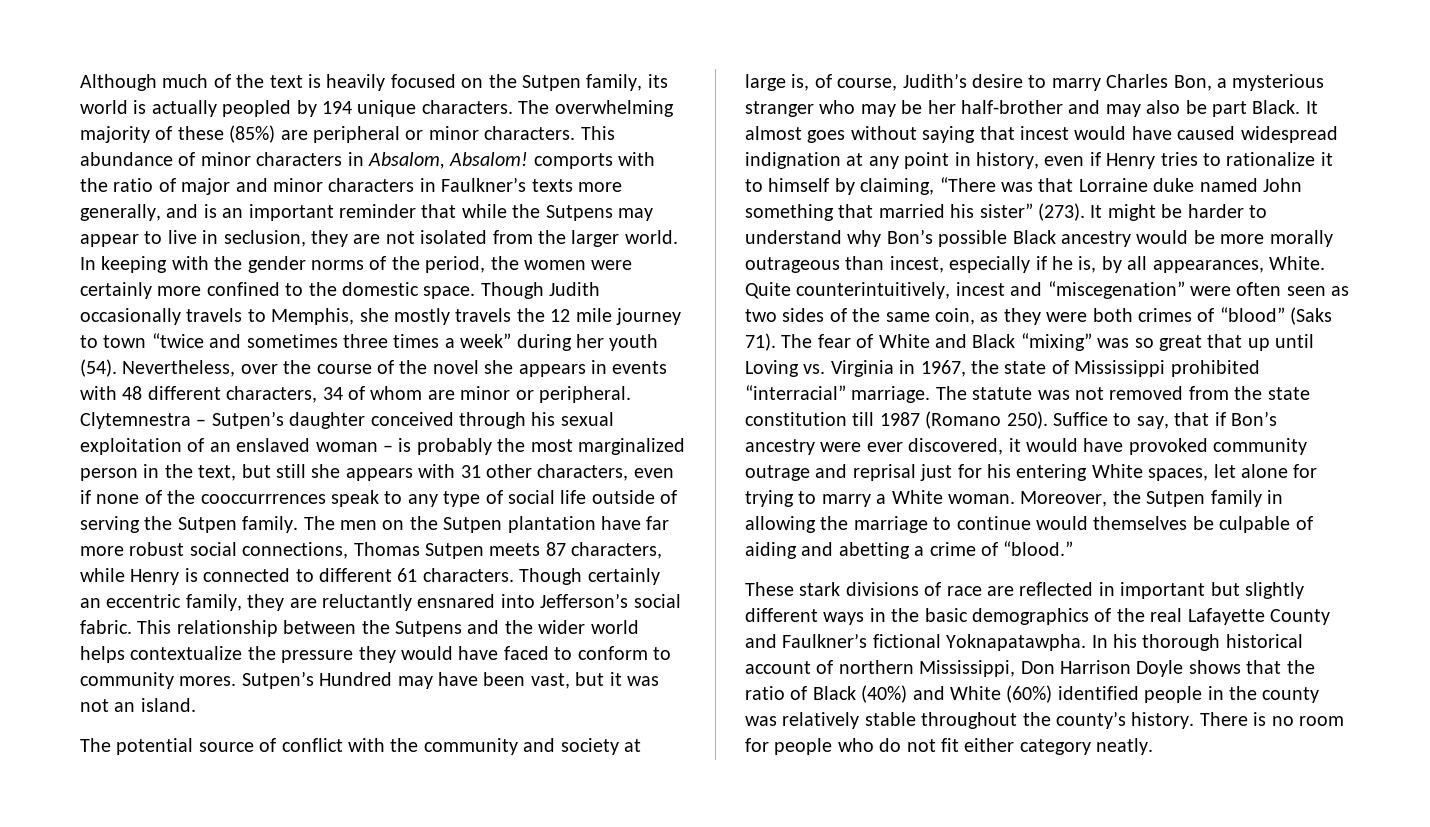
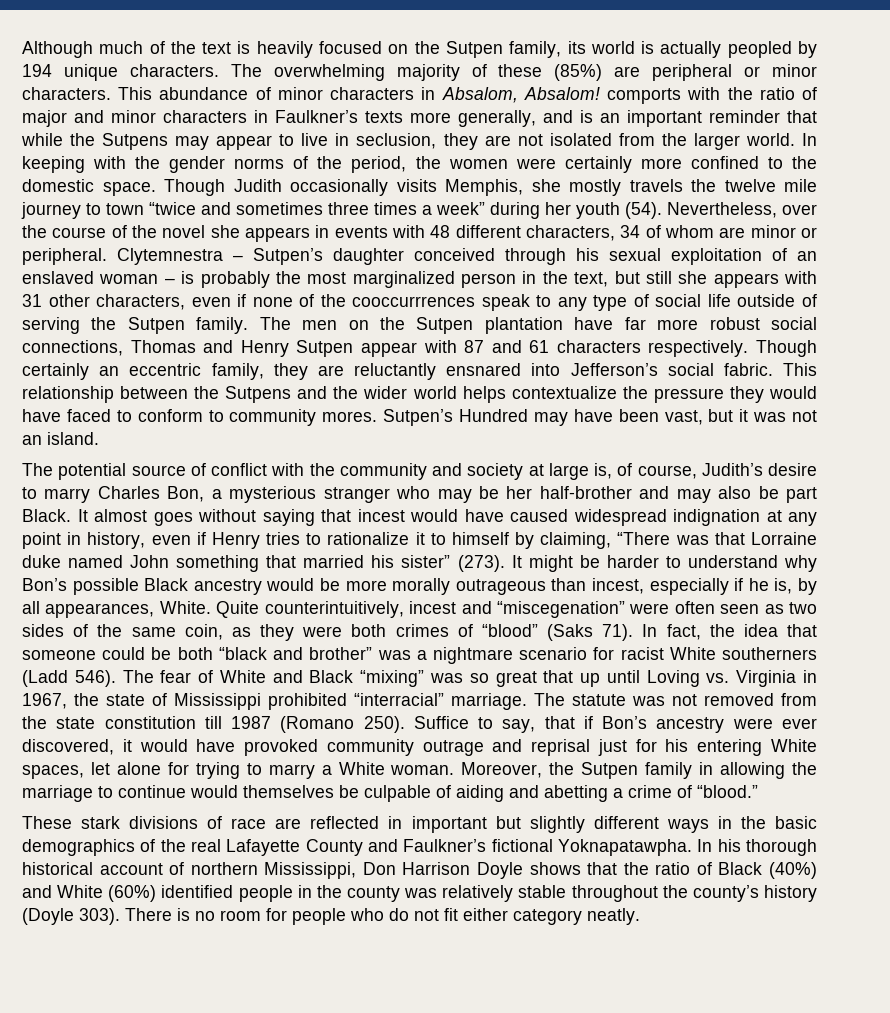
- Though Judith occasionally travels to Memphis, she mostly travels the 12 mile journey to town “twice and sometimes three times a week” during her youth (54).
+ Though Judith occasionally visits Memphis, she mostly travels the twelve mile journey to town “twice and sometimes three times a week” during her youth (54).
- The men on the Sutpen plantation have far more robust social connections, Thomas Sutpen meets 87 characters, while Henry is connected to different 61 characters.
+ The men on the Sutpen plantation have far more robust social connections, Thomas and Henry Sutpen appear with 87 and 61 characters respectively.
+ In fact, the idea that someone could be both “black and brother” was a nightmare scenario for racist White southerners (Ladd 546).
- In his thorough historical account of northern Mississippi, Don Harrison Doyle shows that the ratio of Black (40%) and White (60%) identified people in the county was relatively stable throughout the county’s history.
+ In his thorough historical account of northern Mississippi, Don Harrison Doyle shows that the ratio of Black (40%) and White (60%) identified people in the county was relatively stable throughout the county’s history (Doyle 303).

